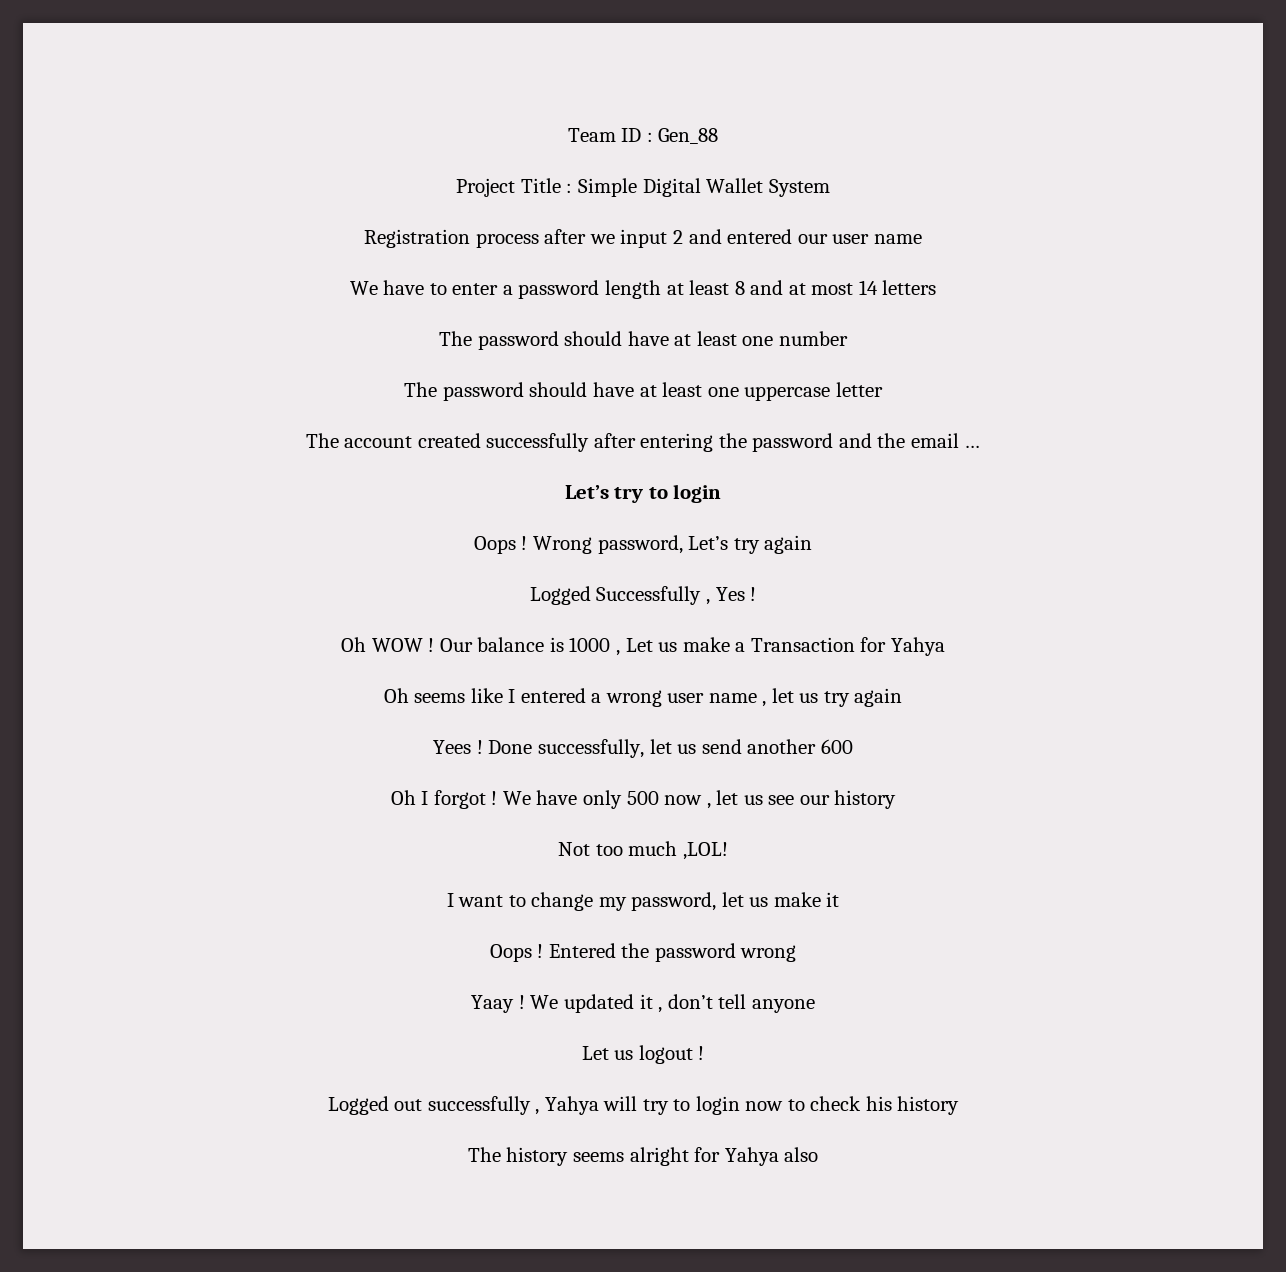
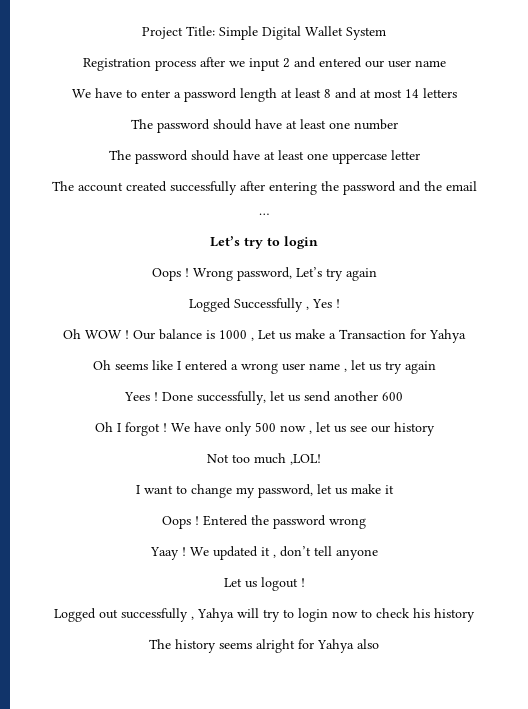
- Team ID : Gen_88
- Project Title : Simple Digital Wallet System
+ Project Title: Simple Digital Wallet System

